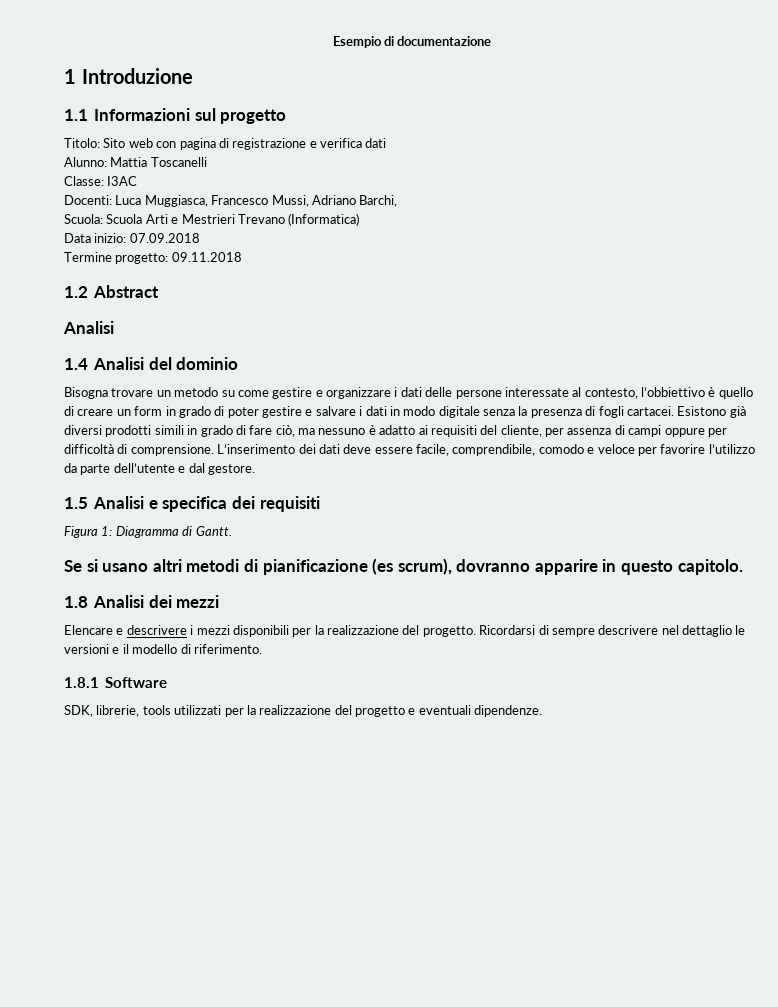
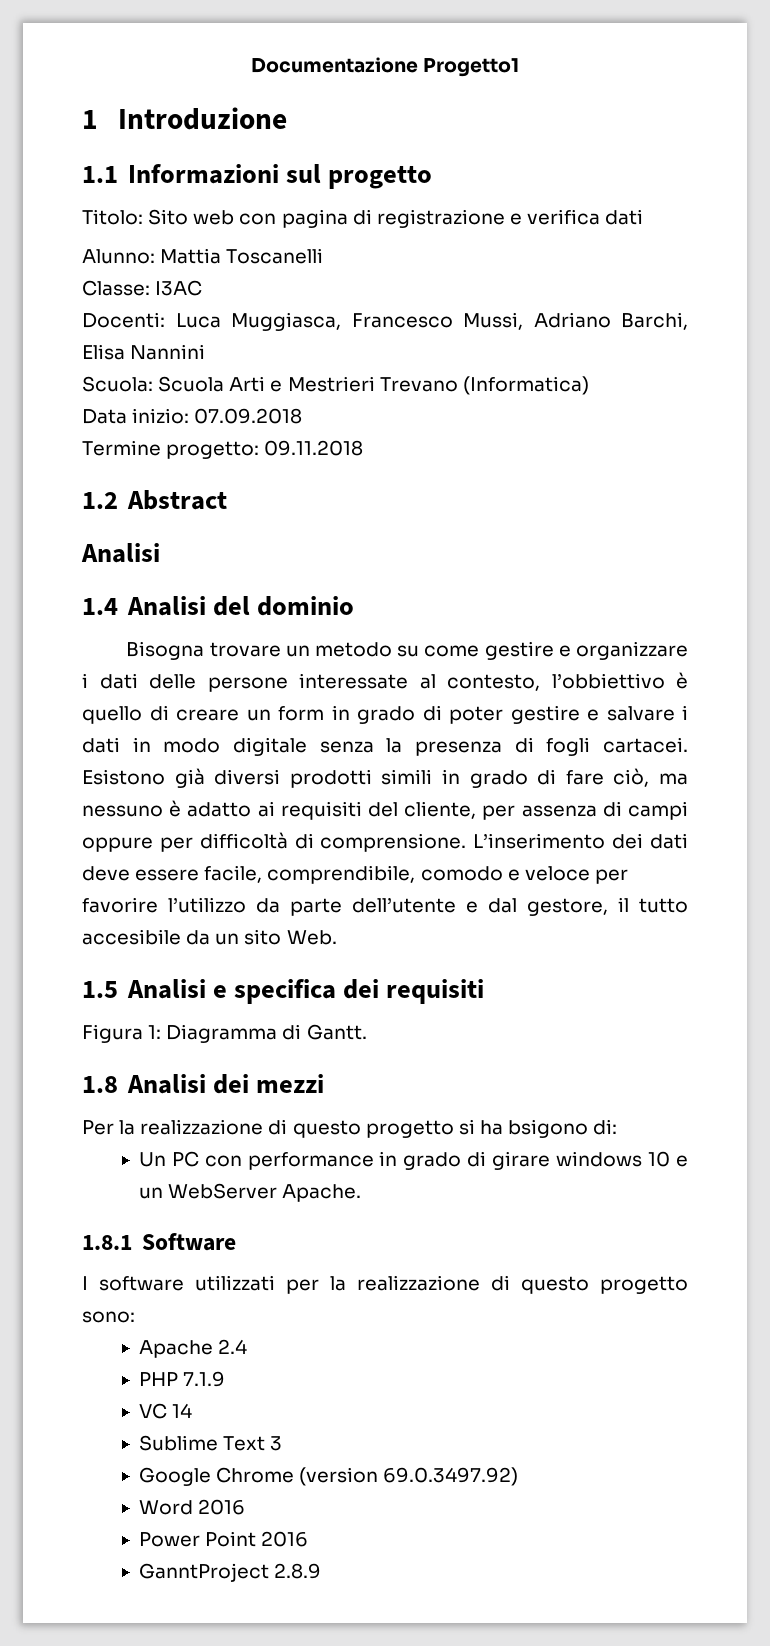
- Esempio di documentazione
+ Documentazione Progetto1
- Docenti: Luca Muggiasca, Francesco Mussi, Adriano Barchi,
+ Docenti: Luca Muggiasca, Francesco Mussi, Adriano Barchi, Elisa Nannini
- L’inserimento dei dati deve essere facile, comprendibile, comodo e veloce per favorire l’utilizzo da parte dell’utente e dal gestore.
+ L’inserimento dei dati deve essere facile, comprendibile, comodo e veloce per favorire l’utilizzo da parte dell’utente e dal gestore, il tutto accesibile da un sito Web.
- Se si usano altri metodi di pianificazione (es scrum), dovranno apparire in questo capitolo.
  1.8 Analisi dei mezzi
- Elencare e descrivere i mezzi disponibili per la realizzazione del progetto. Ricordarsi di sempre descrivere nel dettaglio le versioni e il modello di riferimento.
+ Per la realizzazione di questo progetto si ha bsigono di:
+ Un PC con performance in grado di girare windows 10 e un WebServer Apache.
- SDK, librerie, tools utilizzati per la realizzazione del progetto e eventuali dipendenze.
+ I software utilizzati per la realizzazione di questo progetto sono:
+ Apache 2.4
+ PHP 7.1.9
+ VC 14
+ Sublime Text 3
+ Google Chrome (version 69.0.3497.92)
+ Word 2016
+ Power Point 2016
+ GanntProject 2.8.9

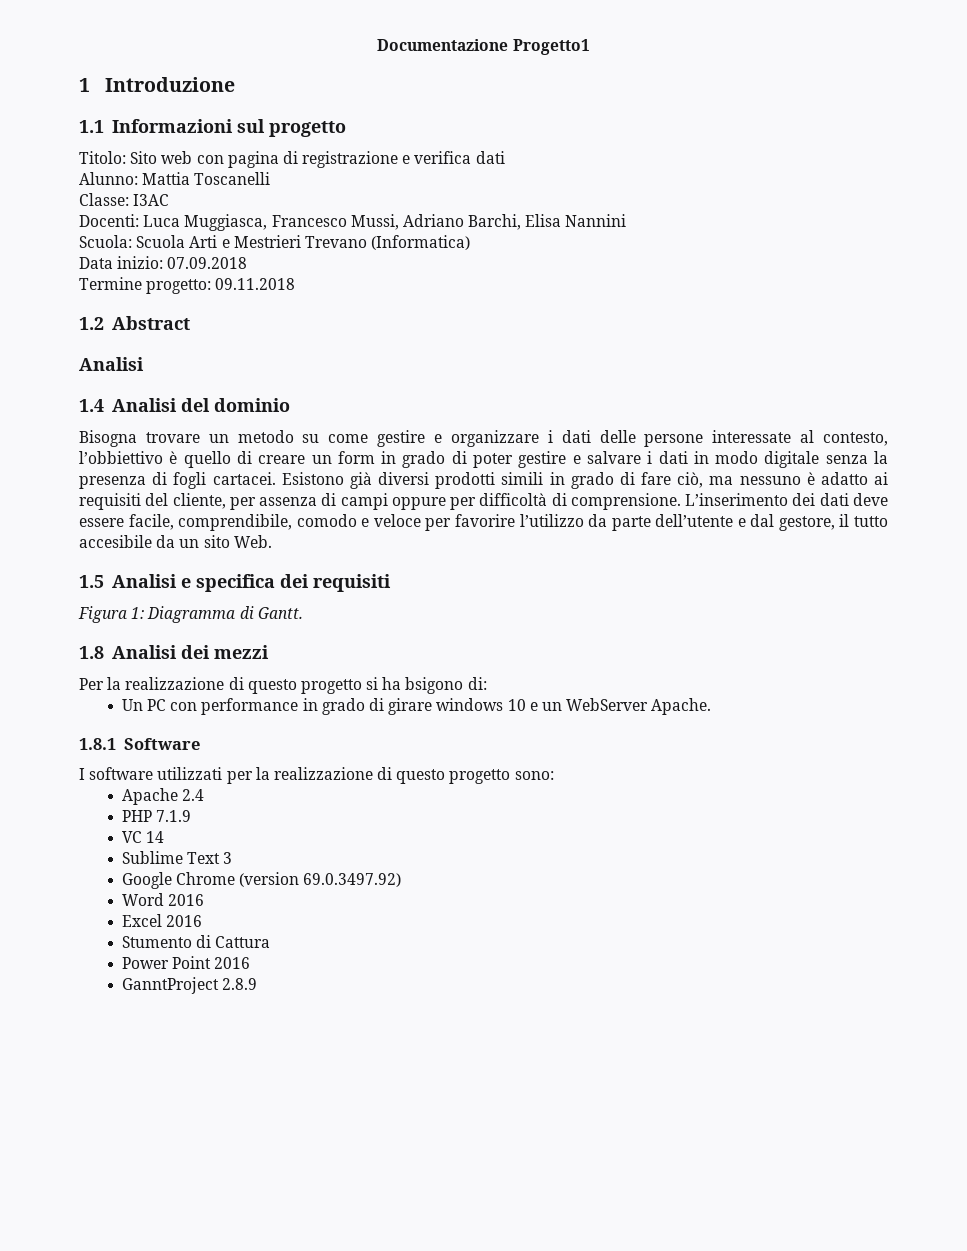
+ Excel 2016
+ Stumento di Cattura

